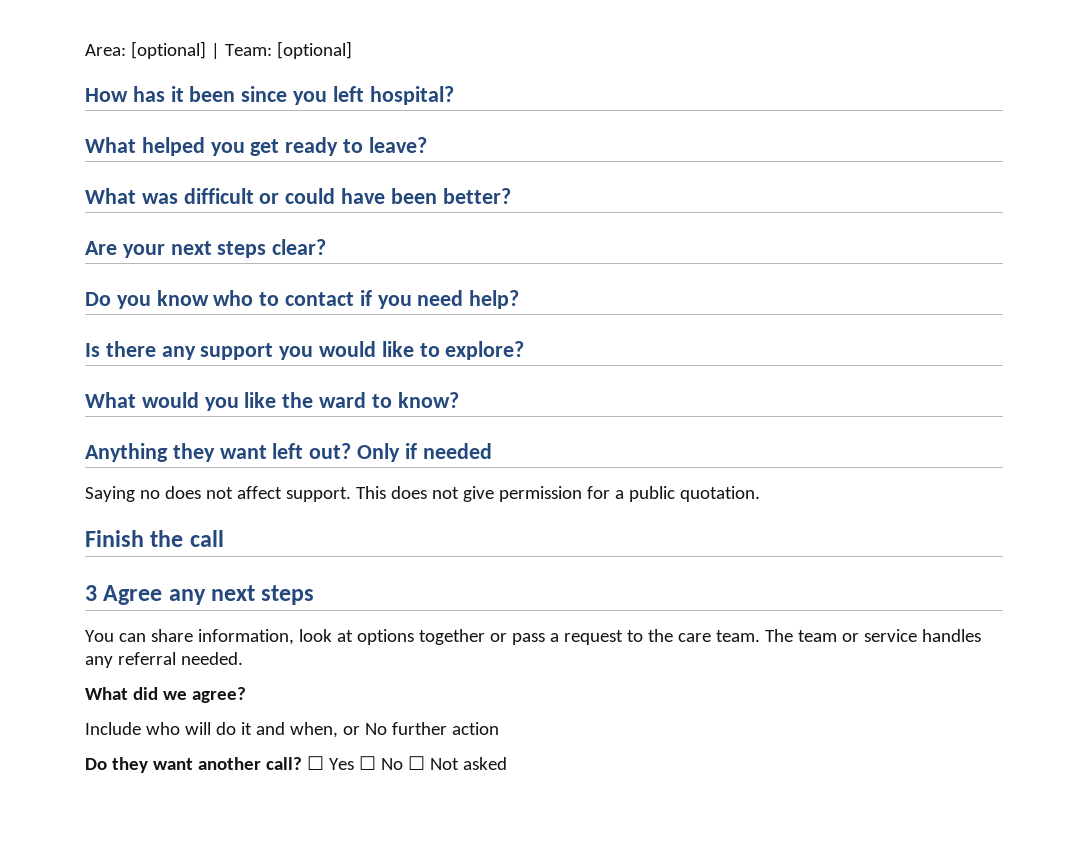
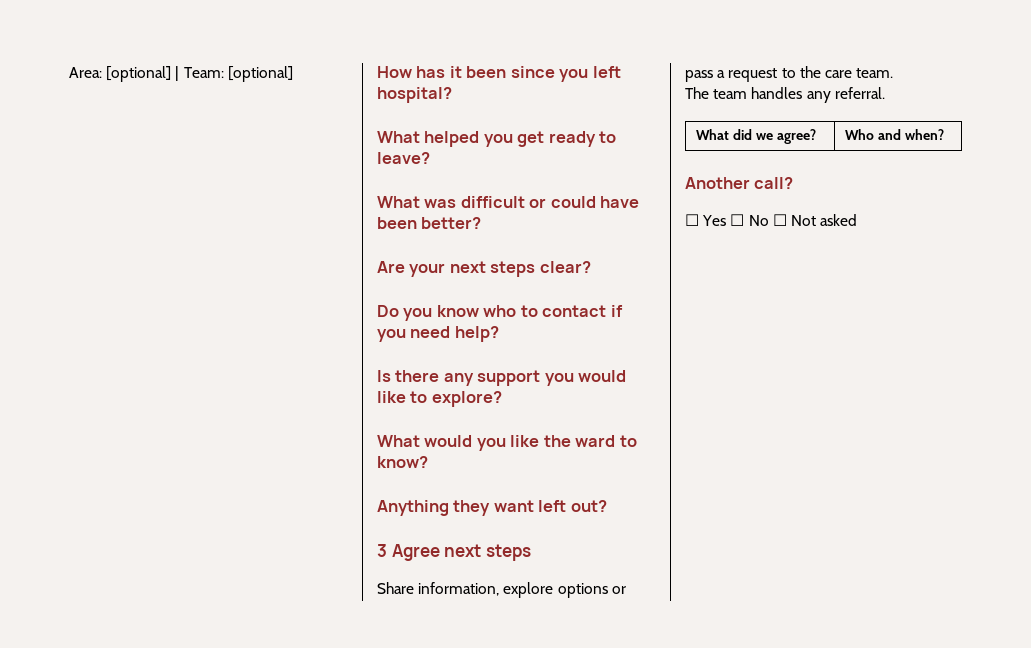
- Only if needed
- Saying no does not affect support. This does not give permission for a public quotation.
- Finish the call
- 3 Agree any next steps
+ 3 Agree next steps
- You can share information, look at options together or pass a request to the care team. The team or service handles any referral needed.
- What did we agree?
- Include who will do it and when, or No further action
- Do they want another call? ☐ Yes ☐ No ☐ Not asked
+ Share information, explore options or pass a request to the care team.
+ The team handles any referral.
+ What did we agree? | Who and when?
+ Another call?
+ ☐ Yes ☐ No ☐ Not asked

